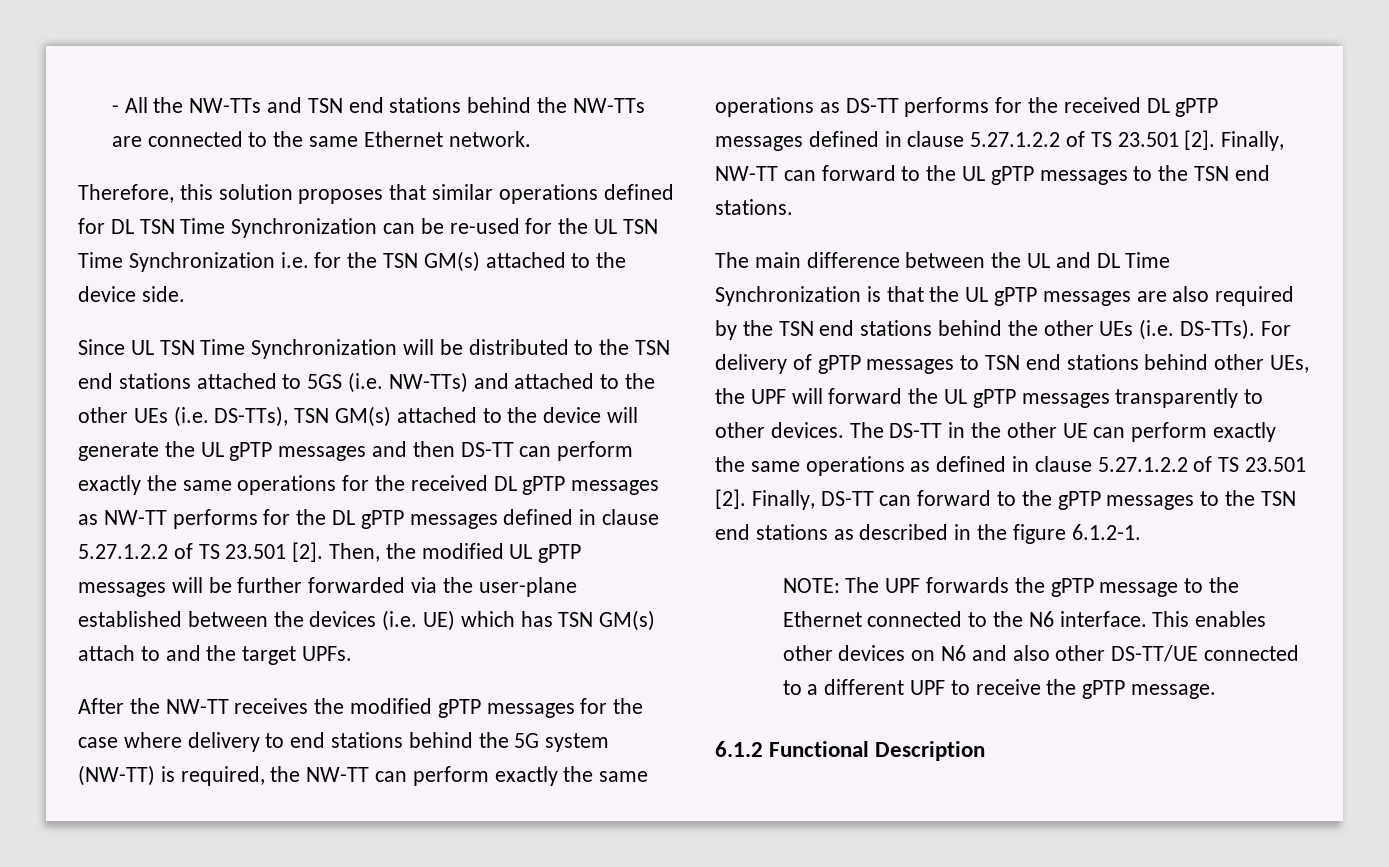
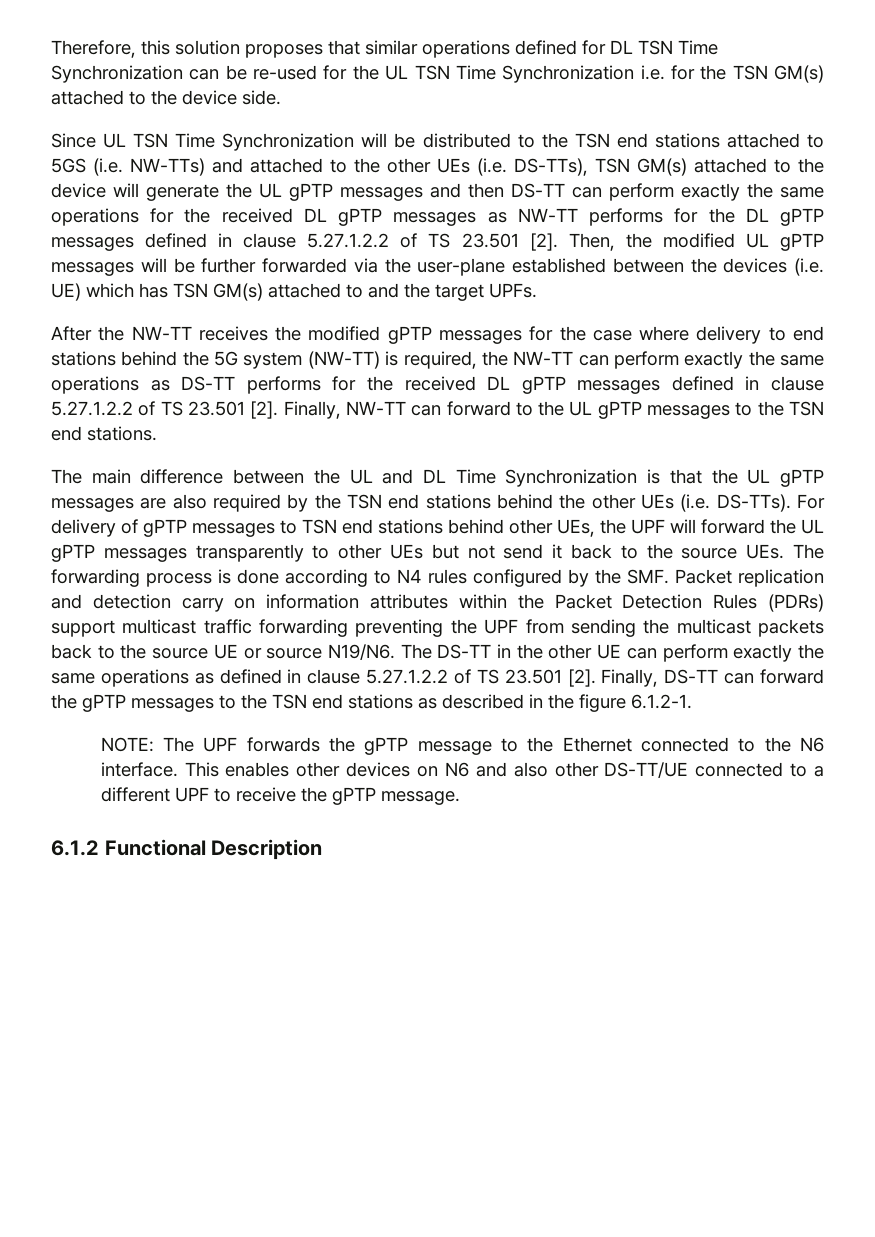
- - All the NW-TTs and TSN end stations behind the NW-TTs are connected to the same Ethernet network.
- Then, the modified UL gPTP messages will be further forwarded via the user-plane established between the devices (i.e. UE) which has TSN GM(s) attach to and the target UPFs.
+ Then, the modified UL gPTP messages will be further forwarded via the user-plane established between the devices (i.e. UE) which has TSN GM(s) attached to and the target UPFs.
- For delivery of gPTP messages to TSN end stations behind other UEs, the UPF will forward the UL gPTP messages transparently to other devices.
+ For delivery of gPTP messages to TSN end stations behind other UEs, the UPF will forward the UL gPTP messages transparently to other UEs but not send it back to the source UEs. The forwarding process is done according to N4 rules configured by the SMF. Packet replication and detection carry on information attributes within the Packet Detection Rules (PDRs) support multicast traffic forwarding preventing the UPF from sending the multicast packets back to the source UE or source N19/N6.
- Finally, DS-TT can forward to the gPTP messages to the TSN end stations as described in the figure 6.1.2-1.
+ Finally, DS-TT can forward the gPTP messages to the TSN end stations as described in the figure 6.1.2-1.

